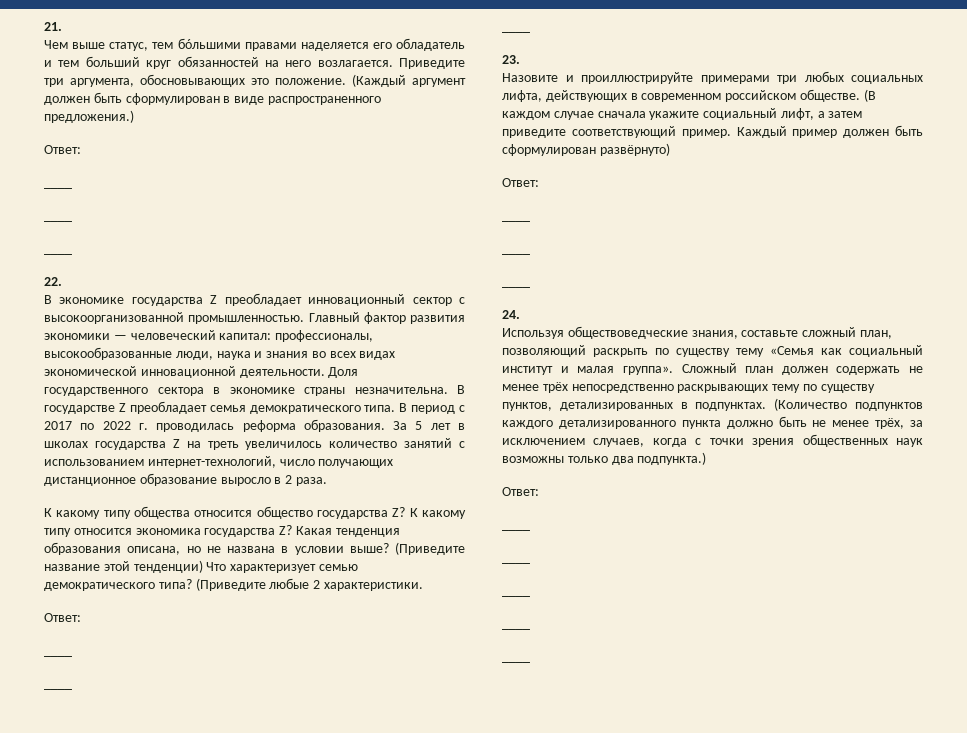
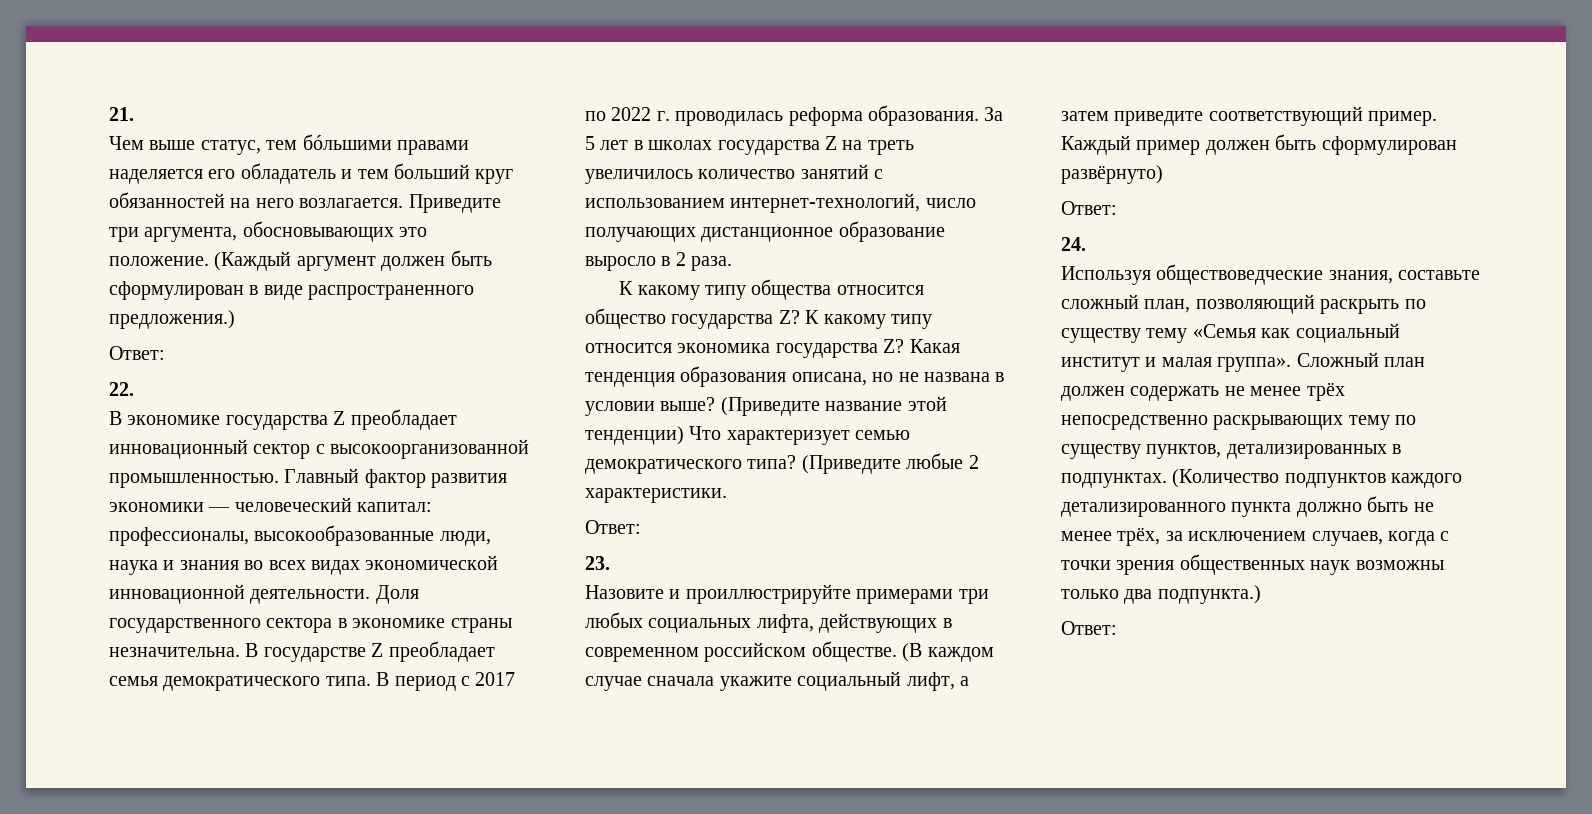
  (Каждый аргумент должен быть сформулирован в виде распространенного предложения.)
  Ответ:
- ____
- ____
- ____
  (Приведите любые 2 характеристики.
  Ответ:
- ____
- ____
- ____
  Каждый пример должен быть сформулирован развёрнуто)
  Ответ:
- ____
- ____
- ____
  (Количество подпунктов каждого детализированного пункта должно быть не менее трёх, за исключением случаев, когда с точки зрения общественных наук возможны только два подпункта.)
  Ответ:
- ____
- ____
- ____
- ____
- ____

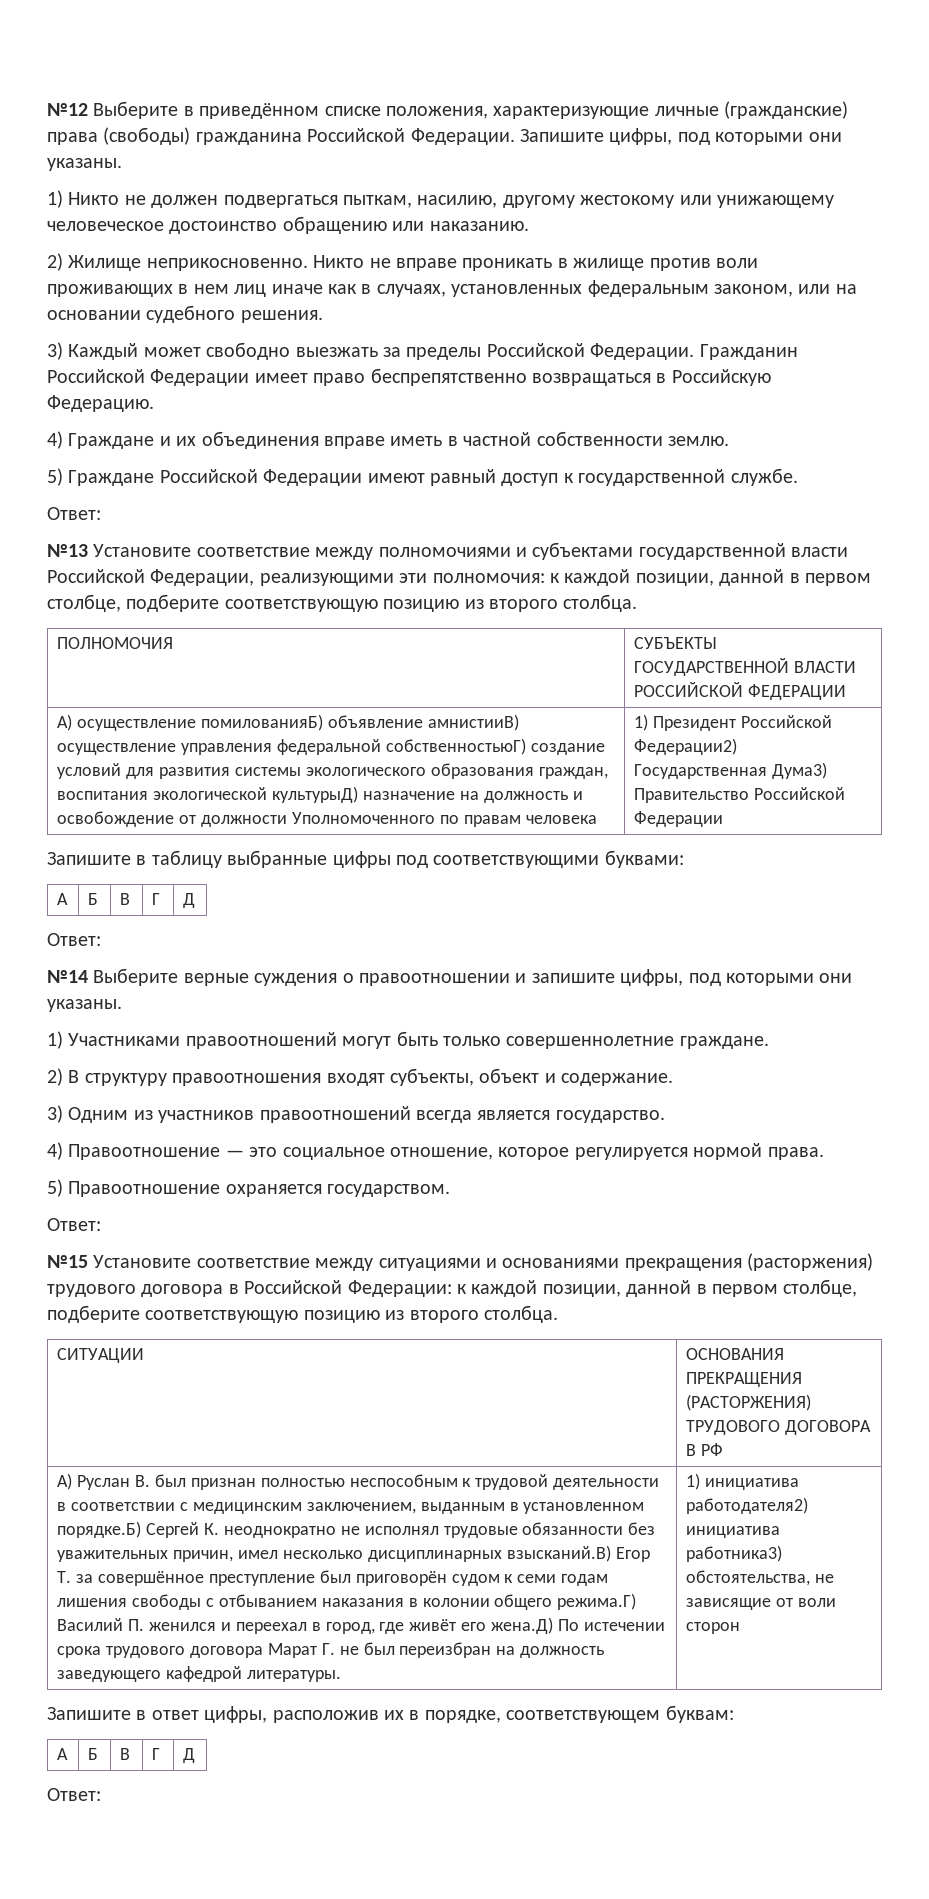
- 21.
- Чем выше статус, тем бóльшими правами наделяется его обладатель и тем больший круг обязанностей на него возлагается. Приведите три аргумента, обосновывающих это положение. (Каждый аргумент должен быть сформулирован в виде распространенного предложения.)
+ №12 Выберите в приведённом списке положения, характеризующие личные (гражданские) права (свободы) гражданина Российской Федерации. Запишите цифры, под которыми они указаны.
+ 1) Никто не должен подвергаться пыткам, насилию, другому жестокому или унижающему человеческое достоинство обращению или наказанию.
+ 2) Жилище неприкосновенно. Никто не вправе проникать в жилище против воли проживающих в нем лиц иначе как в случаях, установленных федеральным законом, или на основании судебного решения.
+ 3) Каждый может свободно выезжать за пределы Российской Федерации. Гражданин Российской Федерации имеет право беспрепятственно возвращаться в Российскую Федерацию.
+ 4) Граждане и их объединения вправе иметь в частной собственности землю.
+ 5) Граждане Российской Федерации имеют равный доступ к государственной службе.
  Ответ:
- 22.
- В экономике государства Z преобладает инновационный сектор с высокоорганизованной промышленностью. Главный фактор развития экономики — человеческий капитал: профессионалы, высокообразованные люди, наука и знания во всех видах экономической инновационной деятельности. Доля государственного сектора в экономике страны незначительна. В государстве Z преобладает семья демократического типа. В период с 2017 по 2022 г. проводилась реформа образования. За 5 лет в школах государства Z на треть увеличилось количество занятий с использованием интернет-технологий, число получающих дистанционное образование выросло в 2 раза.
- К какому типу общества относится общество государства Z? К какому типу относится экономика государства Z? Какая тенденция образования описана, но не названа в условии выше? (Приведите название этой тенденции) Что характеризует семью демократического типа? (Приведите любые 2 характеристики.
+ №13 Установите соответствие между полномочиями и субъектами государственной власти Российской Федерации, реализующими эти полномочия: к каждой позиции, данной в первом столбце, подберите соответствующую позицию из второго столбца.
+ ПОЛНОМОЧИЯ | СУБЪЕКТЫ ГОСУДАРСТВЕННОЙ ВЛАСТИ РОССИЙСКОЙ ФЕДЕРАЦИИ
+ А) осуществление помилованияБ) объявление амнистииВ) осуществление управления федеральной собственностьюГ) создание условий для развития системы экологического образования граждан, воспитания экологической культурыД) назначение на должность и освобождение от должности Уполномоченного по правам человека | 1) Президент Российской Федерации2) Государственная Дума3) Правительство Российской Федерации
+ Запишите в таблицу выбранные цифры под соответствующими буквами:
+ A | Б | В | Г | Д
  Ответ:
- 23.
- Назовите и проиллюстрируйте примерами три любых социальных лифта, действующих в современном российском обществе. (В каждом случае сначала укажите социальный лифт, а затем приведите соответствующий пример. Каждый пример должен быть сформулирован развёрнуто)
+ №14 Выберите верные суждения о правоотношении и запишите цифры, под которыми они указаны.
+ 1) Участниками правоотношений могут быть только совершеннолетние граждане.
+ 2) В структуру правоотношения входят субъекты, объект и содержание.
+ 3) Одним из участников правоотношений всегда является государство.
+ 4) Правоотношение — это социальное отношение, которое регулируется нормой права.
+ 5) Правоотношение охраняется государством.
  Ответ:
- 24.
- Используя обществоведческие знания, составьте сложный план, позволяющий раскрыть по существу тему «Семья как социальный институт и малая группа». Сложный план должен содержать не менее трёх непосредственно раскрывающих тему по существу пунктов, детализированных в подпунктах. (Количество подпунктов каждого детализированного пункта должно быть не менее трёх, за исключением случаев, когда с точки зрения общественных наук возможны только два подпункта.)
+ №15 Установите соответствие между ситуациями и основаниями прекращения (расторжения) трудового договора в Российской Федерации: к каждой позиции, данной в первом столбце, подберите соответствующую позицию из второго столбца.
+ СИТУАЦИИ | ОСНОВАНИЯ ПРЕКРАЩЕНИЯ (РАСТОРЖЕНИЯ) ТРУДОВОГО ДОГОВОРА В РФ
+ А) Руслан В. был признан полностью неспособным к трудовой деятельности в соответствии с медицинским заключением, выданным в установленном порядке.Б) Сергей К. неоднократно не исполнял трудовые обязанности без уважительных причин, имел несколько дисциплинарных взысканий.В) Егор Т. за совершённое преступление был приговорён судом к семи годам лишения свободы с отбыванием наказания в колонии общего режима.Г) Василий П. женился и переехал в город, где живёт его жена.Д) По истечении срока трудового договора Марат Г. не был переизбран на должность заведующего кафедрой литературы. | 1) инициатива работодателя2) инициатива работника3) обстоятельства, не зависящие от воли сторон
+ Запишите в ответ цифры, расположив их в порядке, соответствующем буквам:
+ A | Б | В | Г | Д

